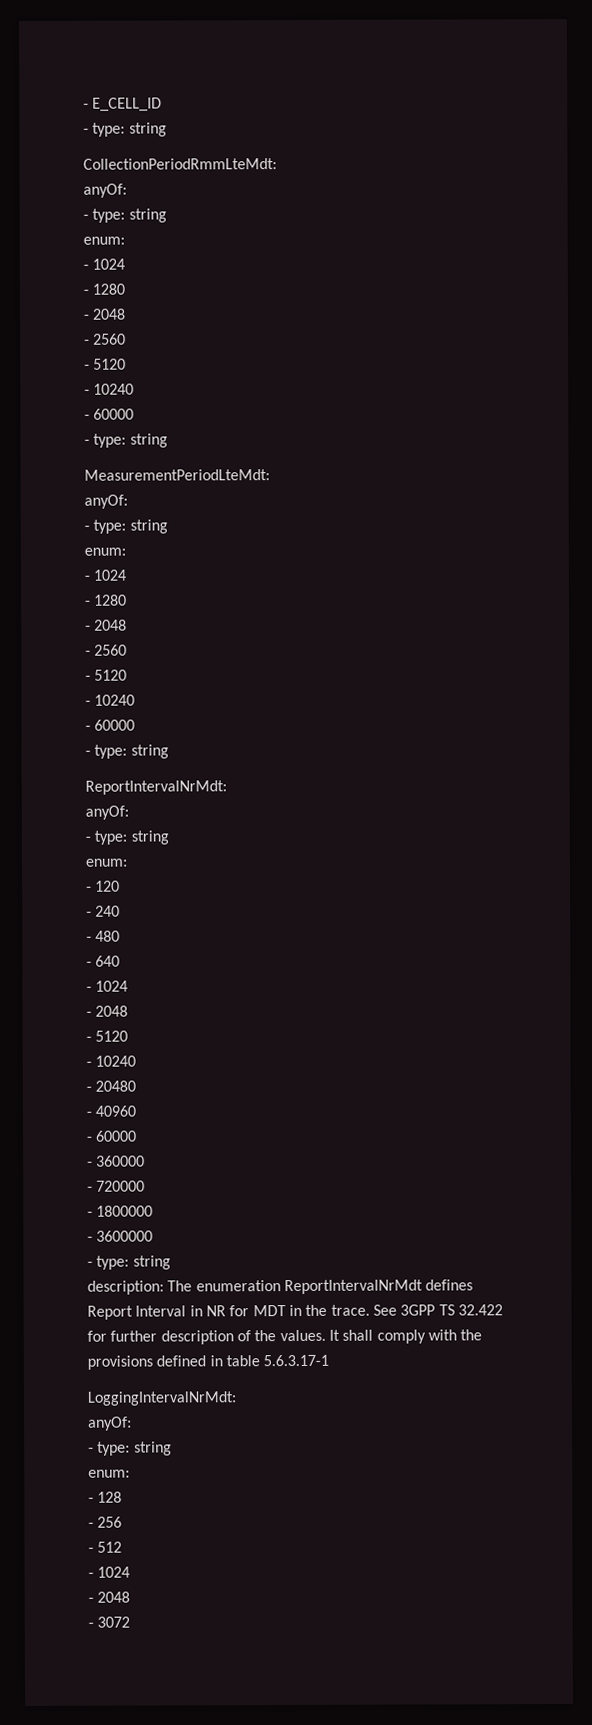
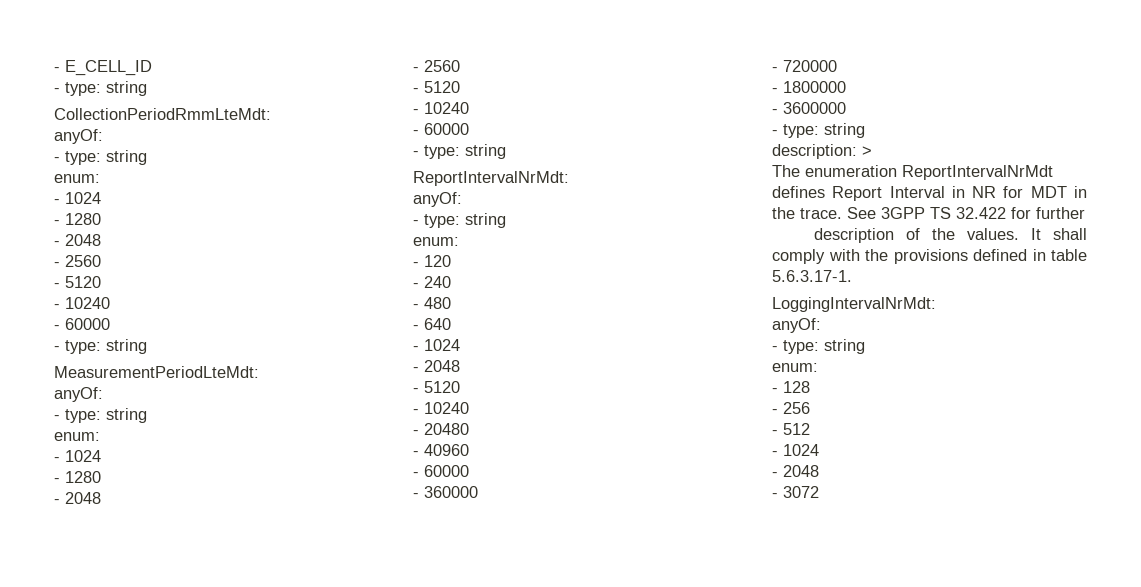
- description: The enumeration ReportIntervalNrMdt defines Report Interval in NR for MDT in the trace.
+ description: >
+ The enumeration ReportIntervalNrMdt defines Report Interval in NR for MDT in the trace.
- See 3GPP TS 32.422 for further description of the values.
+ See 3GPP TS 32.422 for further
+ description of the values.
- It shall comply with the provisions defined in table 5.6.3.17-1
+ It shall comply with the provisions defined in table 5.6.3.17-1.

